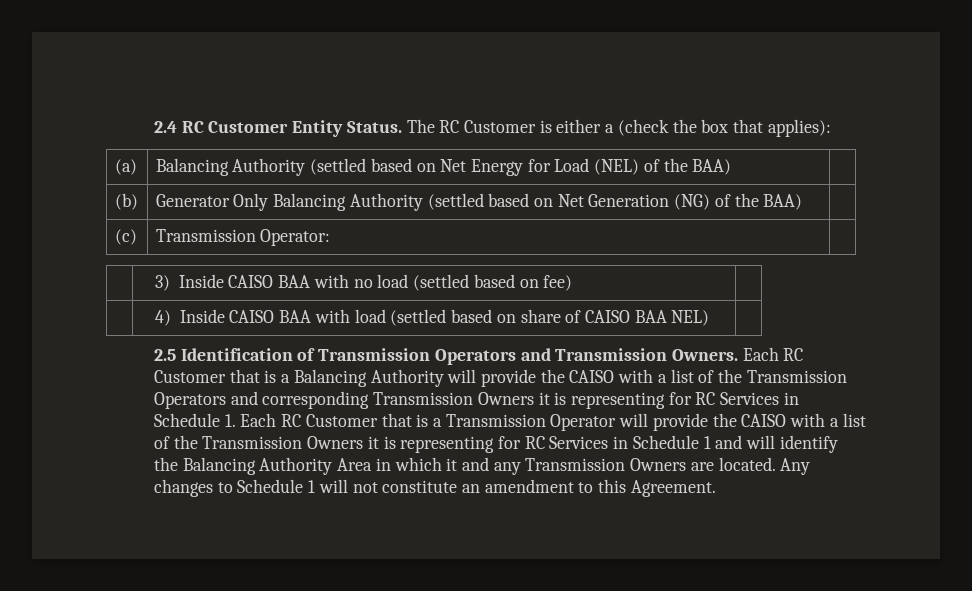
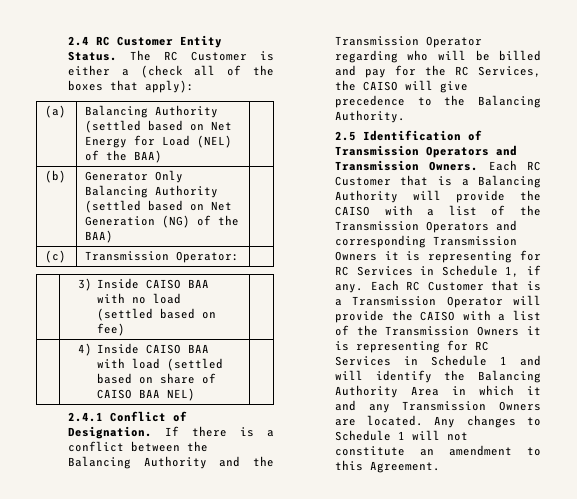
- The RC Customer is either a (check the box that applies):
+ The RC Customer is either a (check all of the boxes that apply):
+ 2.4.1 Conflict of Designation. If there is a conflict between the Balancing Authority and the Transmission Operator regarding who will be billed and pay for the RC Services, the CAISO will give precedence to the Balancing Authority.
- Each RC Customer that is a Balancing Authority will provide the CAISO with a list of the Transmission Operators and corresponding Transmission Owners it is representing for RC Services in Schedule 1. Each RC Customer that is a Transmission Operator will provide the CAISO with a list of the Transmission Owners it is representing for RC Services in Schedule 1 and will identify the Balancing Authority Area in which it and any Transmission Owners are located.
+ Each RC Customer that is a Balancing Authority will provide the CAISO with a list of the Transmission Operators and corresponding Transmission Owners it is representing for RC Services in Schedule 1, if any. Each RC Customer that is a Transmission Operator will provide the CAISO with a list of the Transmission Owners it is representing for RC Services in Schedule 1 and will identify the Balancing Authority Area in which it and any Transmission Owners are located.

